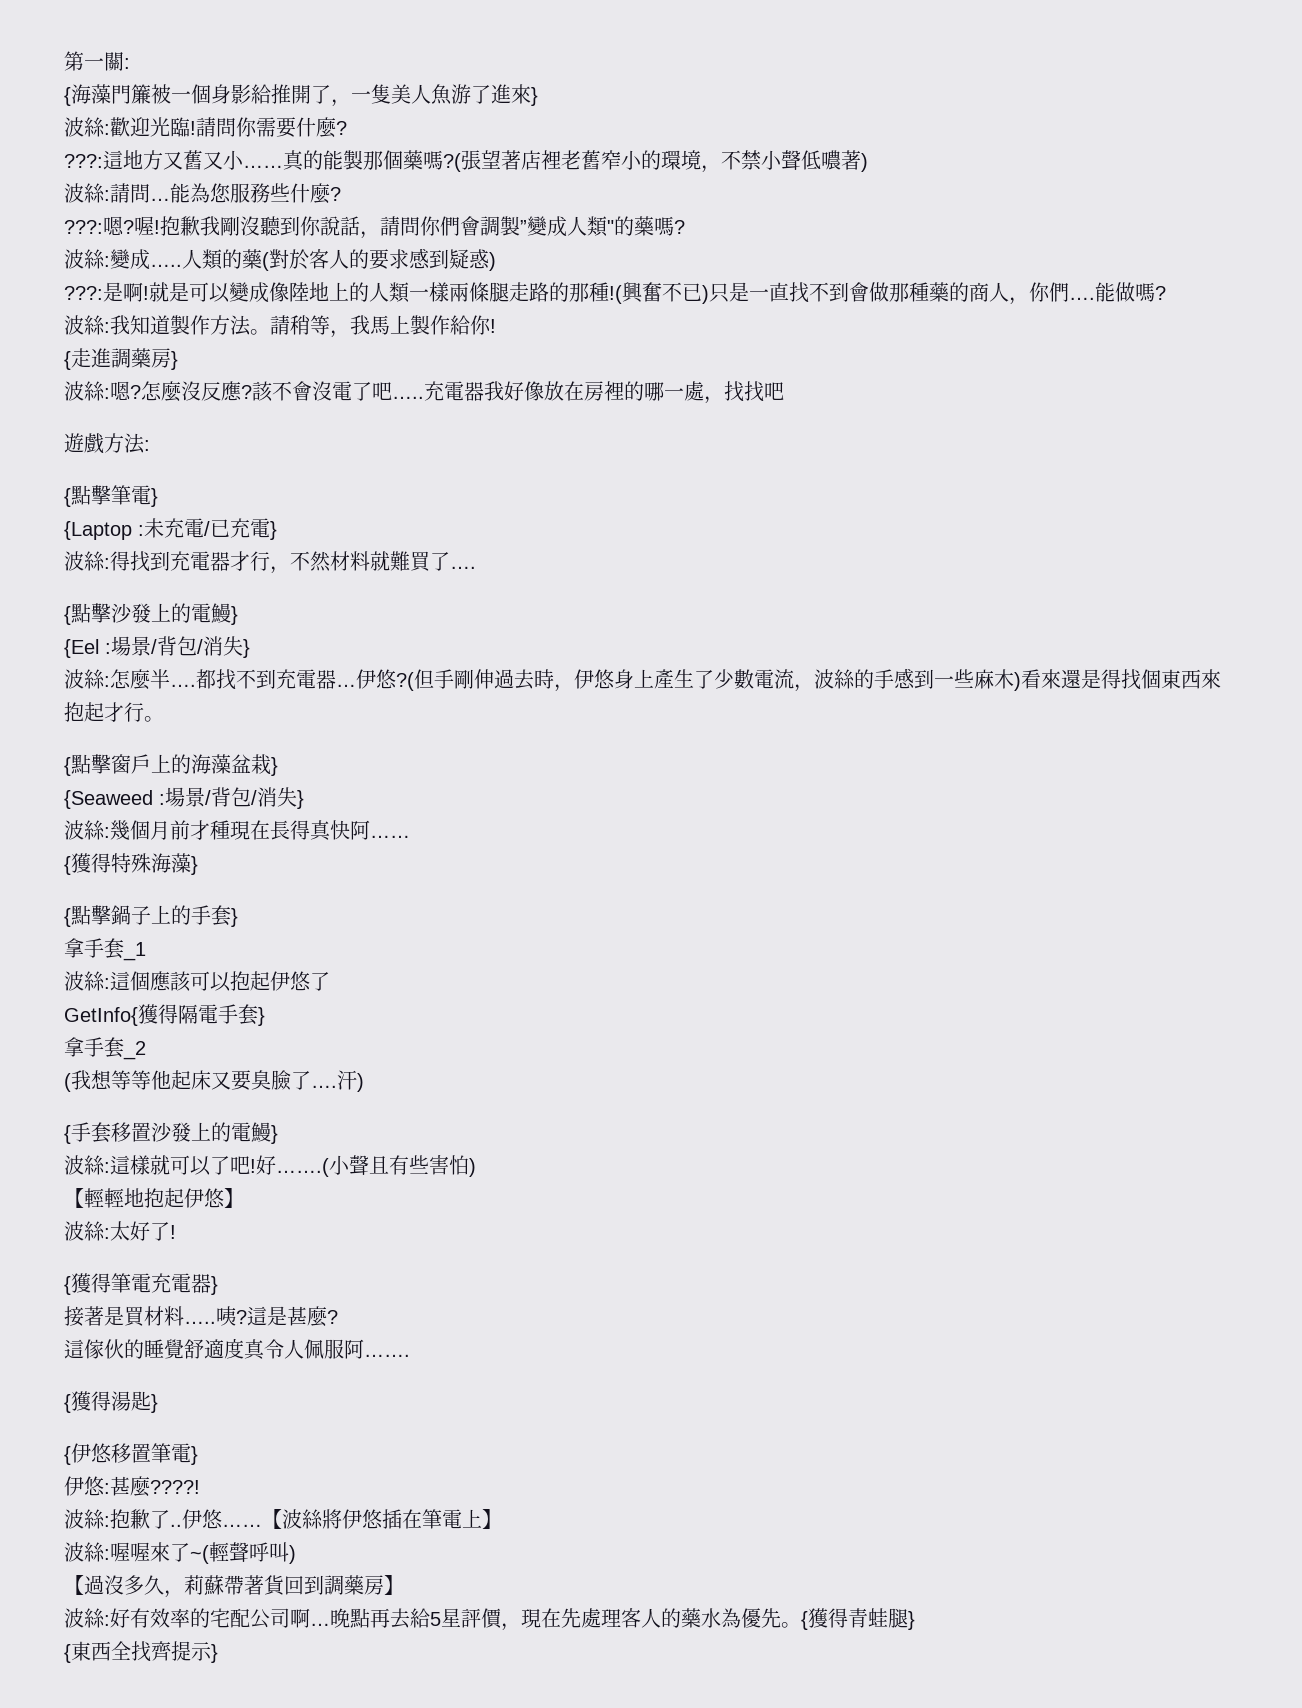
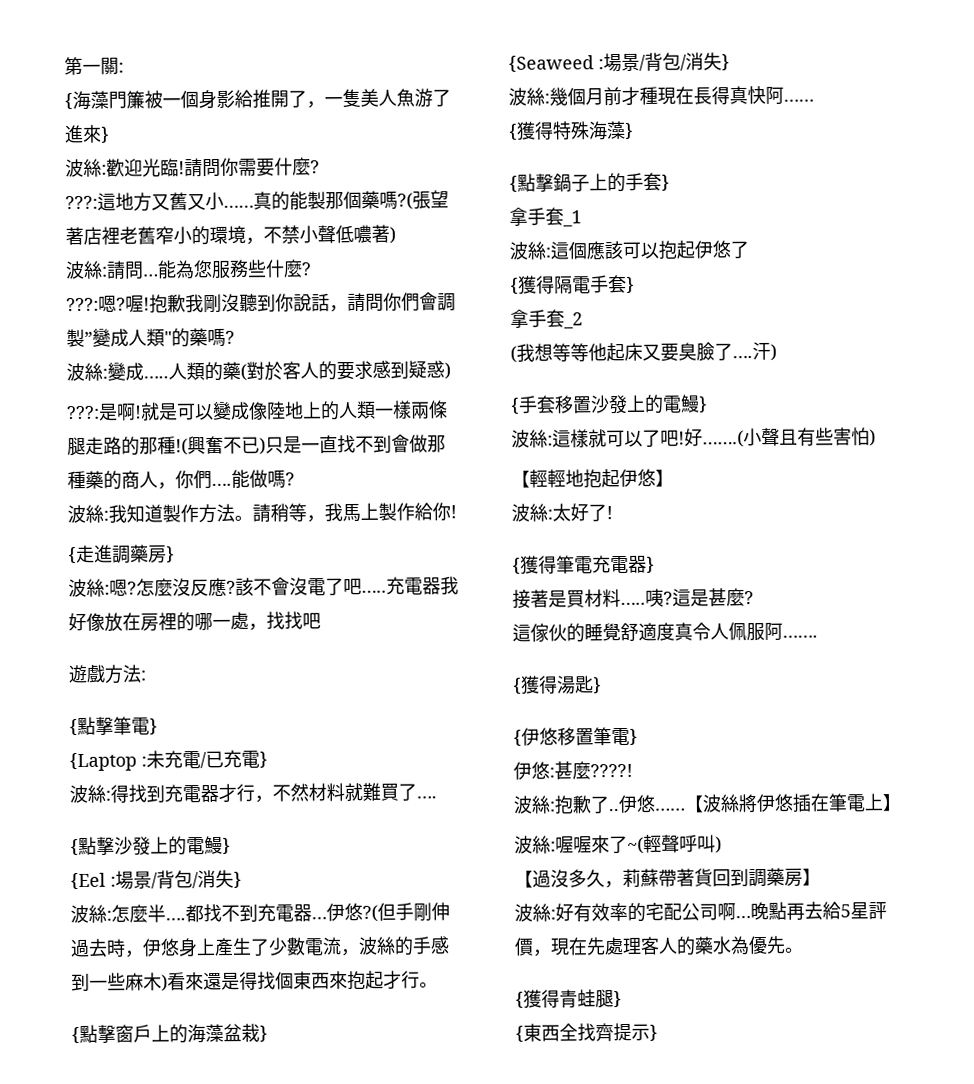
- GetInfo{獲得隔電手套}
+ {獲得隔電手套}
- 晚點再去給5星評價，現在先處理客人的藥水為優先。{獲得青蛙腿}
+ 晚點再去給5星評價，現在先處理客人的藥水為優先。
+ {獲得青蛙腿}

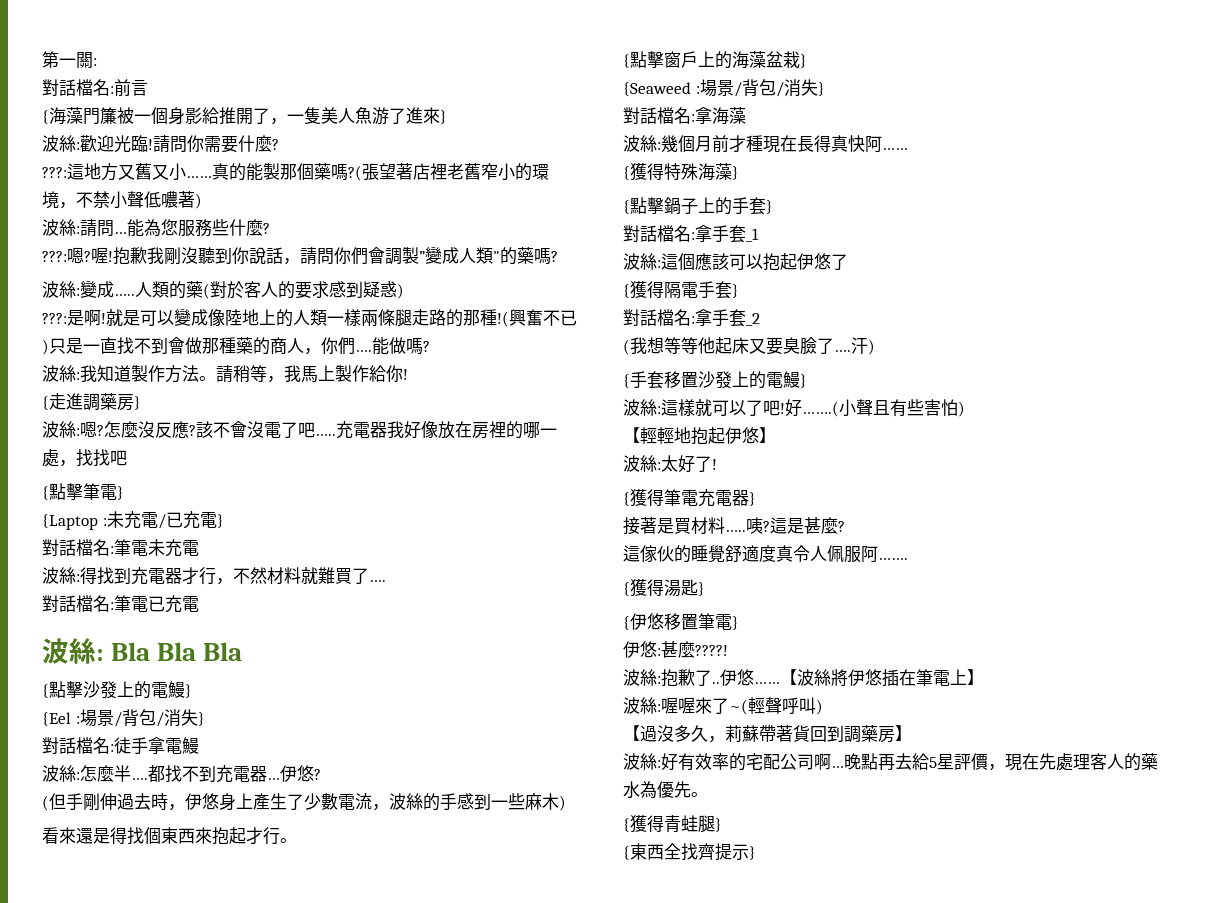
+ 對話檔名:前言
- 遊戲方法:
+ 對話檔名:筆電未充電
+ 對話檔名:筆電已充電
+ 波絲: Bla Bla Bla
+ 對話檔名:徒手拿電鰻
- 伊悠?(但手剛伸過去時，伊悠身上產生了少數電流，波絲的手感到一些麻木)看來還是得找個東西來抱起才行。
+ 伊悠?
+ (但手剛伸過去時，伊悠身上產生了少數電流，波絲的手感到一些麻木)
+ 看來還是得找個東西來抱起才行。
+ 對話檔名:拿海藻
- 拿手套_1
+ 對話檔名:拿手套_1
- 拿手套_2
+ 對話檔名:拿手套_2

